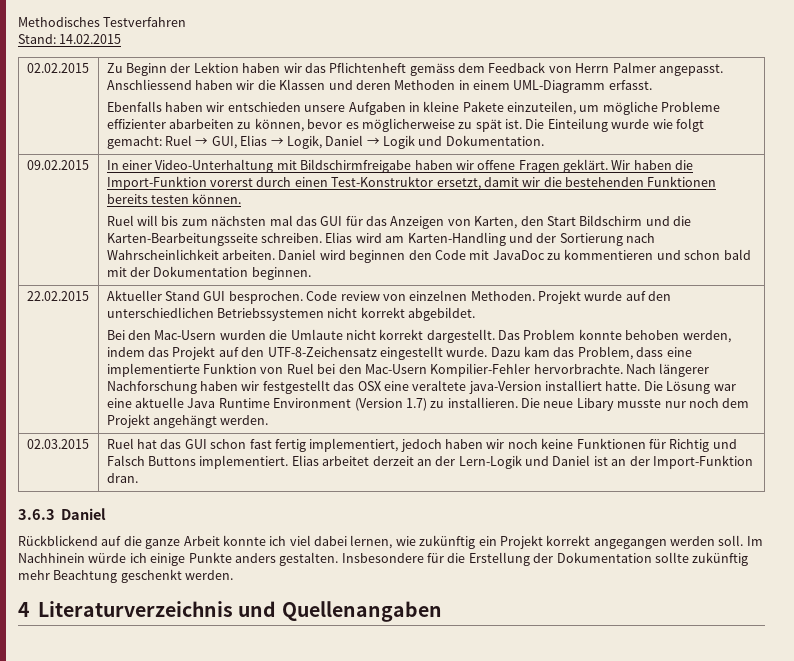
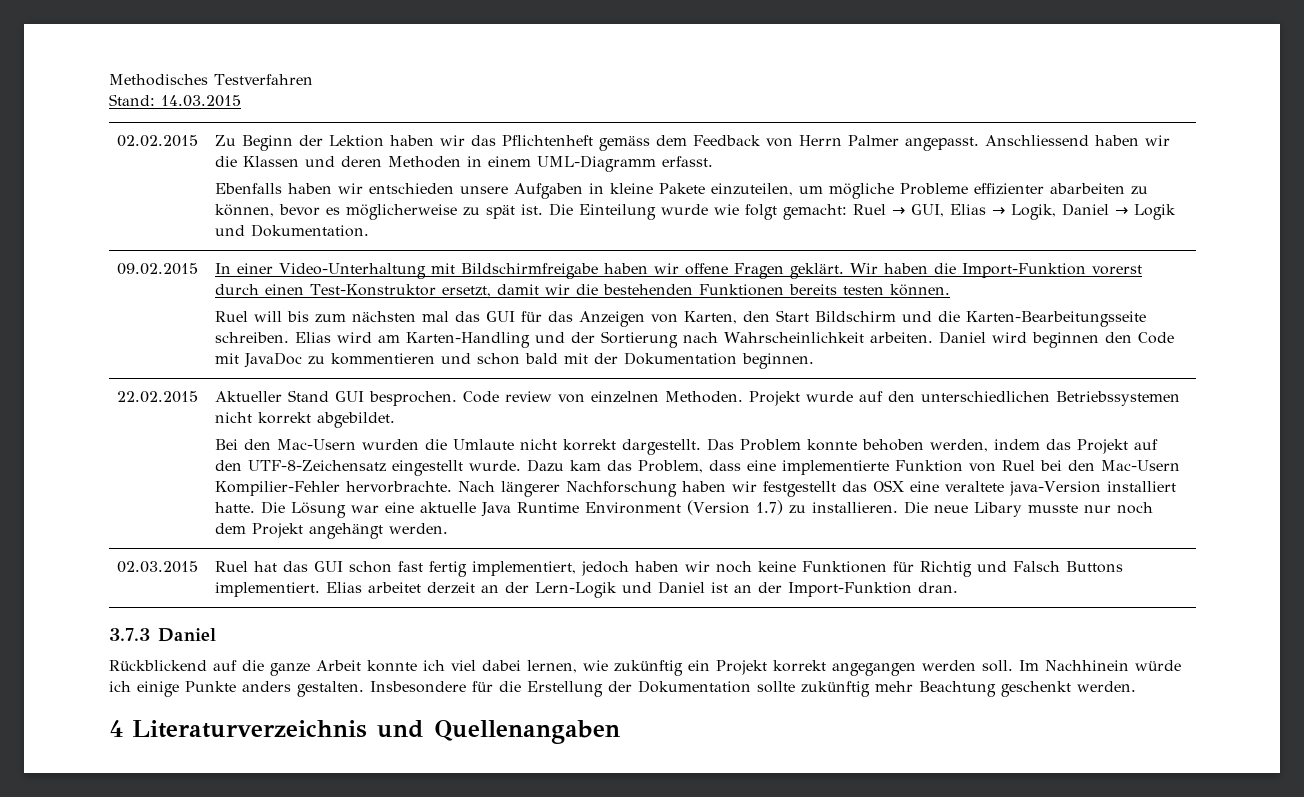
- Stand: 14.02.2015
+ Stand: 14.03.2015
- 3.6.3 Daniel
+ 3.7.3 Daniel

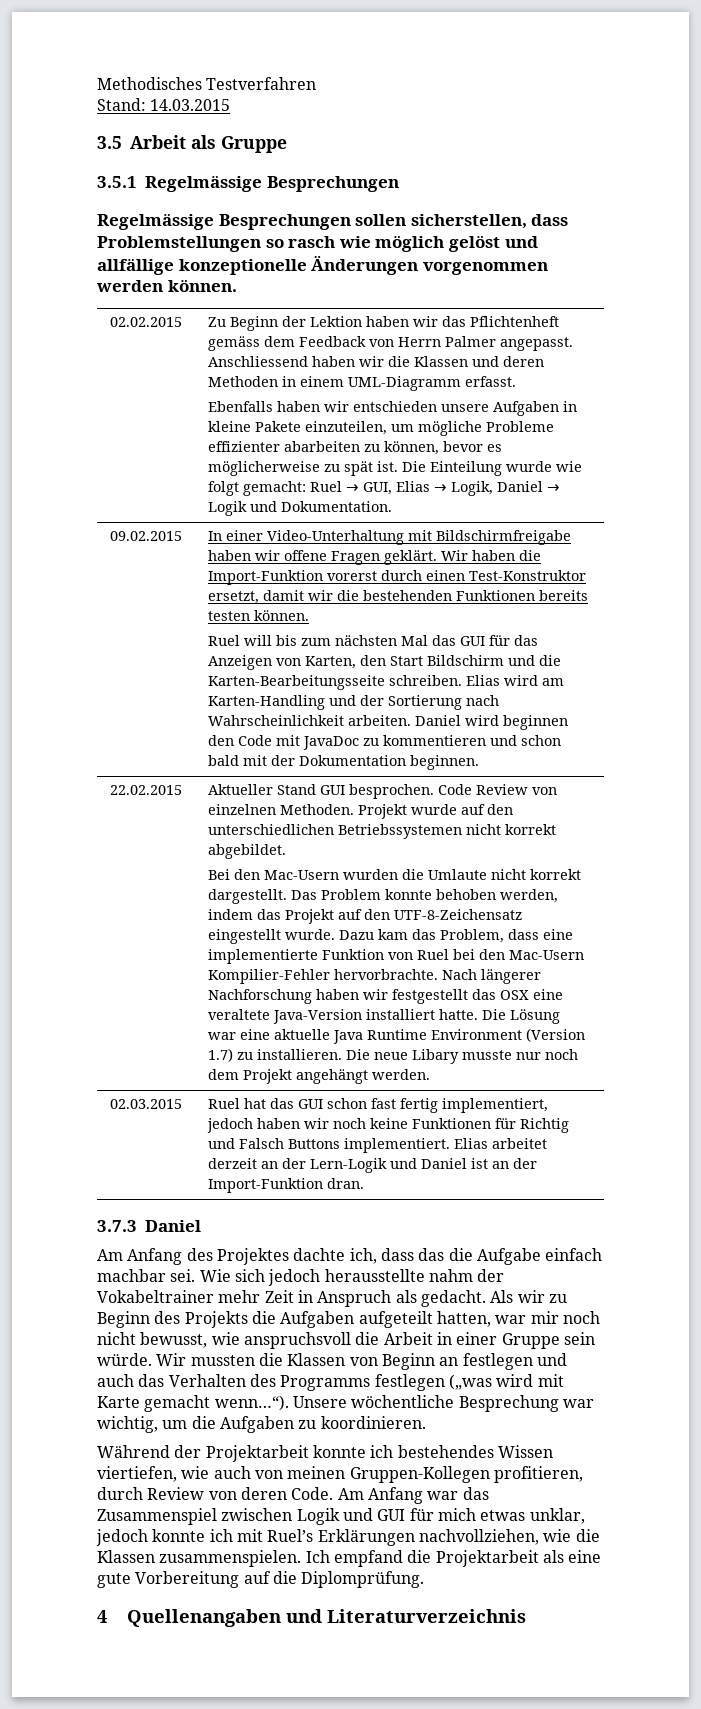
+ 3.5 Arbeit als Gruppe
+ 3.5.1 Regelmässige Besprechungen
+ Regelmässige Besprechungen sollen sicherstellen, dass Problemstellungen so rasch wie möglich gelöst und allfällige konzeptionelle Änderungen vorgenommen werden können.
- Ruel will bis zum nächsten mal das GUI für das Anzeigen von Karten, den Start Bildschirm und die Karten-Bearbeitungsseite schreiben.
+ Ruel will bis zum nächsten Mal das GUI für das Anzeigen von Karten, den Start Bildschirm und die Karten-Bearbeitungsseite schreiben.
- Code review von einzelnen Methoden.
+ Code Review von einzelnen Methoden.
- Nach längerer Nachforschung haben wir festgestellt das OSX eine veraltete java-Version installiert hatte.
+ Nach längerer Nachforschung haben wir festgestellt das OSX eine veraltete Java-Version installiert hatte.
- Rückblickend auf die ganze Arbeit konnte ich viel dabei lernen, wie zukünftig ein Projekt korrekt angegangen werden soll. Im Nachhinein würde ich einige Punkte anders gestalten. Insbesondere für die Erstellung der Dokumentation sollte zukünftig mehr Beachtung geschenkt werden.
- 4 Literaturverzeichnis und Quellenangaben
+ Am Anfang des Projektes dachte ich, dass das die Aufgabe einfach machbar sei. Wie sich jedoch herausstellte nahm der Vokabeltrainer mehr Zeit in Anspruch als gedacht. Als wir zu Beginn des Projekts die Aufgaben aufgeteilt hatten, war mir noch nicht bewusst, wie anspruchsvoll die Arbeit in einer Gruppe sein würde. Wir mussten die Klassen von Beginn an festlegen und auch das Verhalten des Programms festlegen („was wird mit Karte gemacht wenn…“). Unsere wöchentliche Besprechung war wichtig, um die Aufgaben zu koordinieren.
+ Während der Projektarbeit konnte ich bestehendes Wissen viertiefen, wie auch von meinen Gruppen-Kollegen profitieren, durch Review von deren Code. Am Anfang war das Zusammenspiel zwischen Logik und GUI für mich etwas unklar, jedoch konnte ich mit Ruel’s Erklärungen nachvollziehen, wie die Klassen zusammenspielen. Ich empfand die Projektarbeit als eine gute Vorbereitung auf die Diplomprüfung.
+ 4 Quellenangaben und Literaturverzeichnis

